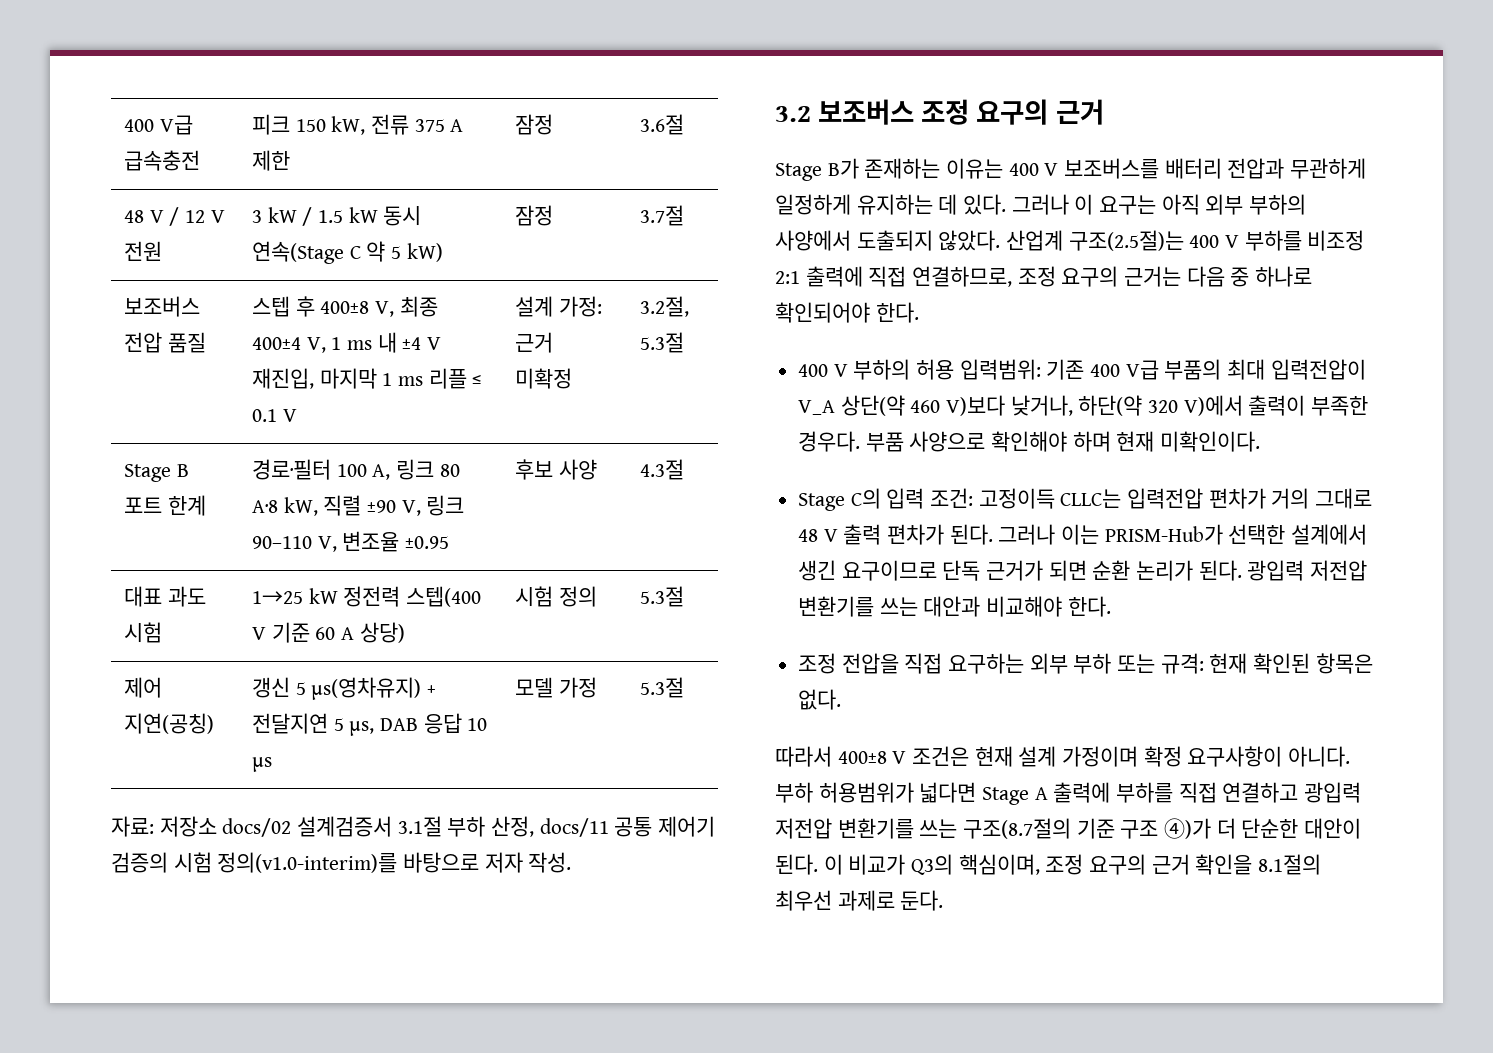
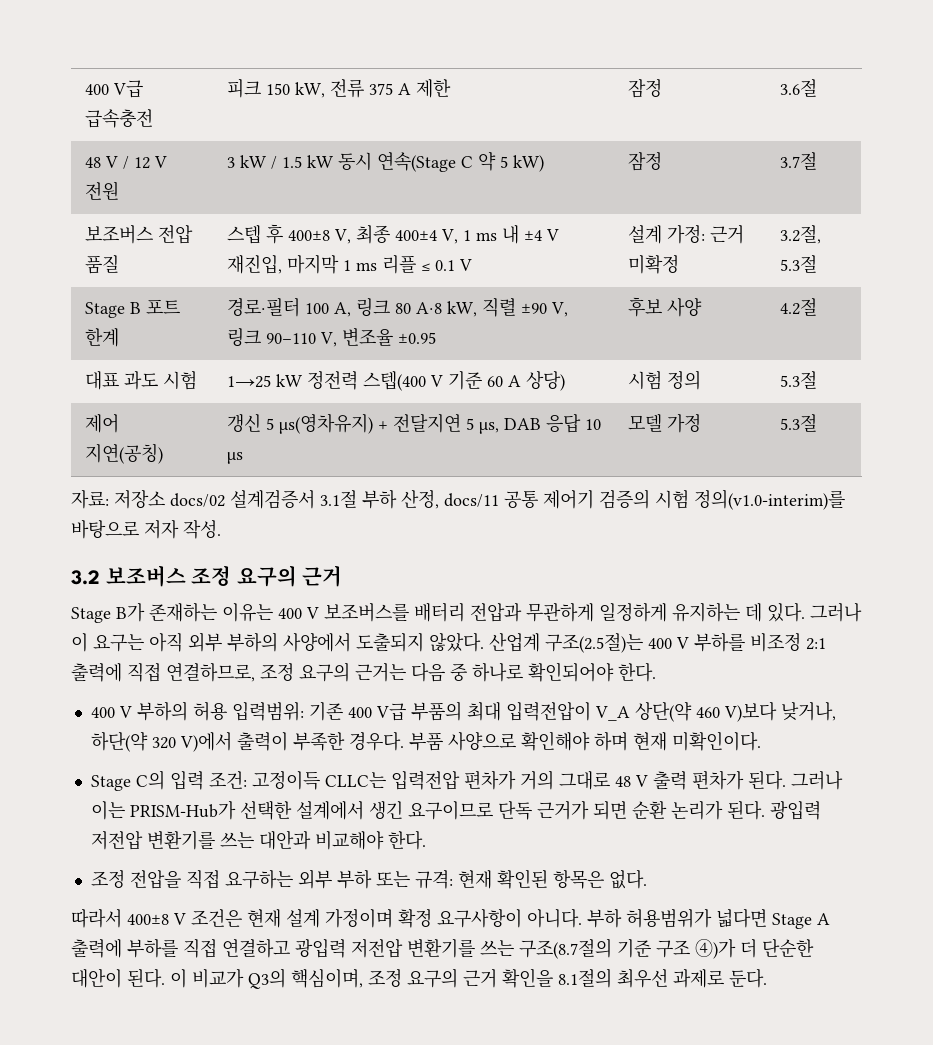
- Stage B 포트 한계 | 경로·필터 100 A, 링크 80 A·8 kW, 직렬 ±90 V, 링크 90–110 V, 변조율 ±0.95 | 후보 사양 | 4.3절
+ Stage B 포트 한계 | 경로·필터 100 A, 링크 80 A·8 kW, 직렬 ±90 V, 링크 90–110 V, 변조율 ±0.95 | 후보 사양 | 4.2절

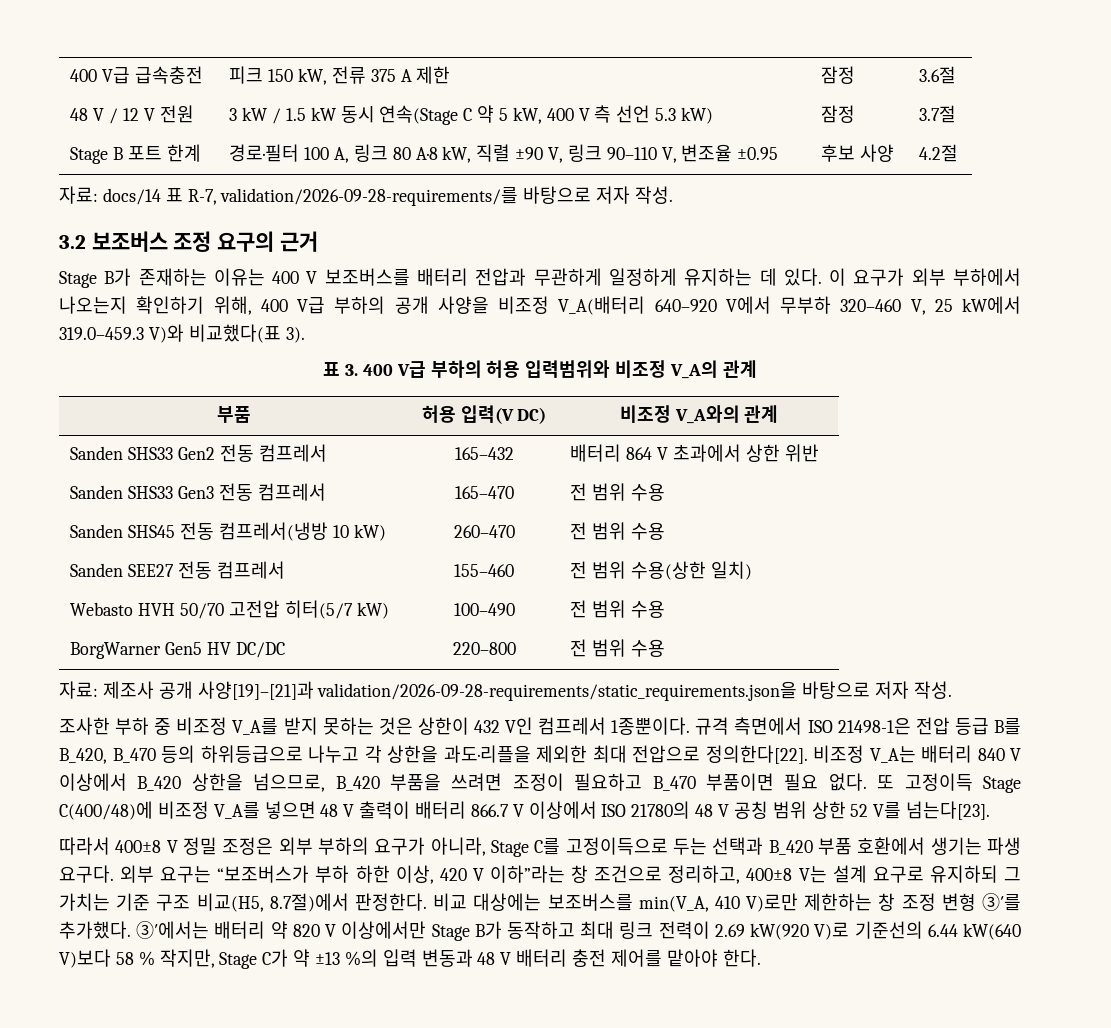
- 48 V / 12 V 전원 | 3 kW / 1.5 kW 동시 연속(Stage C 약 5 kW) | 잠정 | 3.7절
- 보조버스 전압 품질 | 스텝 후 400±8 V, 최종 400±4 V, 1 ms 내 ±4 V 재진입, 마지막 1 ms 리플 ≤ 0.1 V | 설계 가정: 근거 미확정 | 3.2절, 5.3절
+ 48 V / 12 V 전원 | 3 kW / 1.5 kW 동시 연속(Stage C 약 5 kW, 400 V 측 선언 5.3 kW) | 잠정 | 3.7절
- 대표 과도 시험 | 1→25 kW 정전력 스텝(400 V 기준 60 A 상당) | 시험 정의 | 5.3절
- 제어 지연(공칭) | 갱신 5 µs(영차유지) + 전달지연 5 µs, DAB 응답 10 µs | 모델 가정 | 5.3절
- 자료: 저장소 docs/02 설계검증서 3.1절 부하 산정, docs/11 공통 제어기 검증의 시험 정의(v1.0-interim)를 바탕으로 저자 작성.
+ 자료: docs/14 표 R-7, validation/2026-09-28-requirements/를 바탕으로 저자 작성.
- 그러나 이 요구는 아직 외부 부하의 사양에서 도출되지 않았다. 산업계 구조(2.5절)는 400 V 부하를 비조정 2:1 출력에 직접 연결하므로, 조정 요구의 근거는 다음 중 하나로 확인되어야 한다.
- 400 V 부하의 허용 입력범위: 기존 400 V급 부품의 최대 입력전압이 V_A 상단(약 460 V)보다 낮거나, 하단(약 320 V)에서 출력이 부족한 경우다. 부품 사양으로 확인해야 하며 현재 미확인이다.
- Stage C의 입력 조건: 고정이득 CLLC는 입력전압 편차가 거의 그대로 48 V 출력 편차가 된다. 그러나 이는 PRISM-Hub가 선택한 설계에서 생긴 요구이므로 단독 근거가 되면 순환 논리가 된다. 광입력 저전압 변환기를 쓰는 대안과 비교해야 한다.
- 조정 전압을 직접 요구하는 외부 부하 또는 규격: 현재 확인된 항목은 없다.
- 따라서 400±8 V 조건은 현재 설계 가정이며 확정 요구사항이 아니다. 부하 허용범위가 넓다면 Stage A 출력에 부하를 직접 연결하고 광입력 저전압 변환기를 쓰는 구조(8.7절의 기준 구조 ④)가 더 단순한 대안이 된다. 이 비교가 Q3의 핵심이며, 조정 요구의 근거 확인을 8.1절의 최우선 과제로 둔다.
+ 이 요구가 외부 부하에서 나오는지 확인하기 위해, 400 V급 부하의 공개 사양을 비조정 V_A(배터리 640–920 V에서 무부하 320–460 V, 25 kW에서 319.0–459.3 V)와 비교했다(표 3).
+ 표 3. 400 V급 부하의 허용 입력범위와 비조정 V_A의 관계
+ 부품 | 허용 입력(V DC) | 비조정 V_A와의 관계
+ Sanden SHS33 Gen2 전동 컴프레서 | 165–432 | 배터리 864 V 초과에서 상한 위반
+ Sanden SHS33 Gen3 전동 컴프레서 | 165–470 | 전 범위 수용
+ Sanden SHS45 전동 컴프레서(냉방 10 kW) | 260–470 | 전 범위 수용
+ Sanden SEE27 전동 컴프레서 | 155–460 | 전 범위 수용(상한 일치)
+ Webasto HVH 50/70 고전압 히터(5/7 kW) | 100–490 | 전 범위 수용
+ BorgWarner Gen5 HV DC/DC | 220–800 | 전 범위 수용
+ 자료: 제조사 공개 사양[19]–[21]과 validation/2026-09-28-requirements/static_requirements.json을 바탕으로 저자 작성.
+ 조사한 부하 중 비조정 V_A를 받지 못하는 것은 상한이 432 V인 컴프레서 1종뿐이다. 규격 측면에서 ISO 21498-1은 전압 등급 B를 B_420, B_470 등의 하위등급으로 나누고 각 상한을 과도·리플을 제외한 최대 전압으로 정의한다[22]. 비조정 V_A는 배터리 840 V 이상에서 B_420 상한을 넘으므로, B_420 부품을 쓰려면 조정이 필요하고 B_470 부품이면 필요 없다. 또 고정이득 Stage C(400/48)에 비조정 V_A를 넣으면 48 V 출력이 배터리 866.7 V 이상에서 ISO 21780의 48 V 공칭 범위 상한 52 V를 넘는다[23].
+ 따라서 400±8 V 정밀 조정은 외부 부하의 요구가 아니라, Stage C를 고정이득으로 두는 선택과 B_420 부품 호환에서 생기는 파생 요구다. 외부 요구는 “보조버스가 부하 하한 이상, 420 V 이하”라는 창 조건으로 정리하고, 400±8 V는 설계 요구로 유지하되 그 가치는 기준 구조 비교(H5, 8.7절)에서 판정한다. 비교 대상에는 보조버스를 min(V_A, 410 V)로만 제한하는 창 조정 변형 ③′를 추가했다. ③′에서는 배터리 약 820 V 이상에서만 Stage B가 동작하고 최대 링크 전력이 2.69 kW(920 V)로 기준선의 6.44 kW(640 V)보다 58 % 작지만, Stage C가 약 ±13 %의 입력 변동과 48 V 배터리 충전 제어를 맡아야 한다.

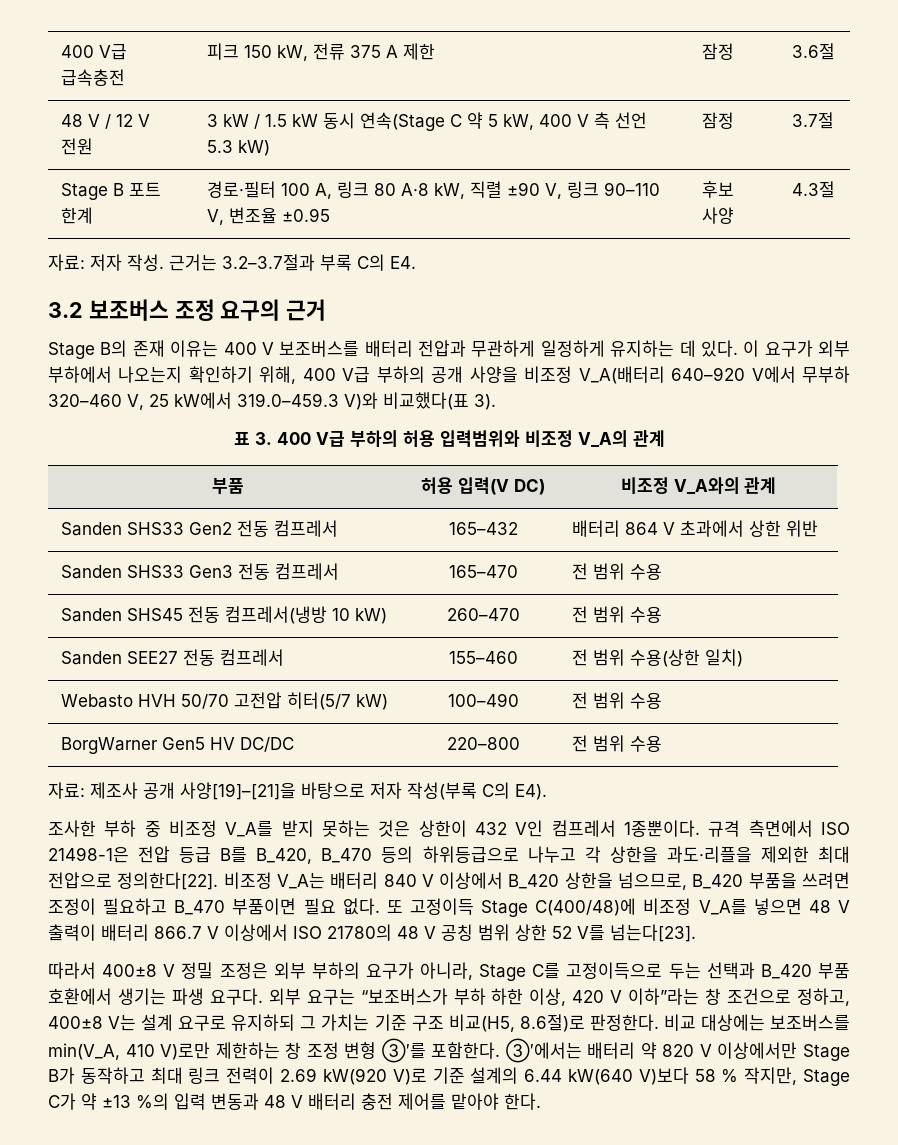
- Stage B 포트 한계 | 경로·필터 100 A, 링크 80 A·8 kW, 직렬 ±90 V, 링크 90–110 V, 변조율 ±0.95 | 후보 사양 | 4.2절
- 자료: docs/14 표 R-7, validation/2026-09-28-requirements/를 바탕으로 저자 작성.
+ Stage B 포트 한계 | 경로·필터 100 A, 링크 80 A·8 kW, 직렬 ±90 V, 링크 90–110 V, 변조율 ±0.95 | 후보 사양 | 4.3절
+ 자료: 저자 작성. 근거는 3.2–3.7절과 부록 C의 E4.
- Stage B가 존재하는 이유는 400 V 보조버스를 배터리 전압과 무관하게 일정하게 유지하는 데 있다.
+ Stage B의 존재 이유는 400 V 보조버스를 배터리 전압과 무관하게 일정하게 유지하는 데 있다.
- 자료: 제조사 공개 사양[19]–[21]과 validation/2026-09-28-requirements/static_requirements.json을 바탕으로 저자 작성.
+ 자료: 제조사 공개 사양[19]–[21]을 바탕으로 저자 작성(부록 C의 E4).
- 외부 요구는 “보조버스가 부하 하한 이상, 420 V 이하”라는 창 조건으로 정리하고, 400±8 V는 설계 요구로 유지하되 그 가치는 기준 구조 비교(H5, 8.7절)에서 판정한다.
+ 외부 요구는 “보조버스가 부하 하한 이상, 420 V 이하”라는 창 조건으로 정하고, 400±8 V는 설계 요구로 유지하되 그 가치는 기준 구조 비교(H5, 8.6절)로 판정한다.
- 비교 대상에는 보조버스를 min(V_A, 410 V)로만 제한하는 창 조정 변형 ③′를 추가했다.
+ 비교 대상에는 보조버스를 min(V_A, 410 V)로만 제한하는 창 조정 변형 ③′를 포함한다.
- ③′에서는 배터리 약 820 V 이상에서만 Stage B가 동작하고 최대 링크 전력이 2.69 kW(920 V)로 기준선의 6.44 kW(640 V)보다 58 % 작지만, Stage C가 약 ±13 %의 입력 변동과 48 V 배터리 충전 제어를 맡아야 한다.
+ ③′에서는 배터리 약 820 V 이상에서만 Stage B가 동작하고 최대 링크 전력이 2.69 kW(920 V)로 기준 설계의 6.44 kW(640 V)보다 58 % 작지만, Stage C가 약 ±13 %의 입력 변동과 48 V 배터리 충전 제어를 맡아야 한다.

